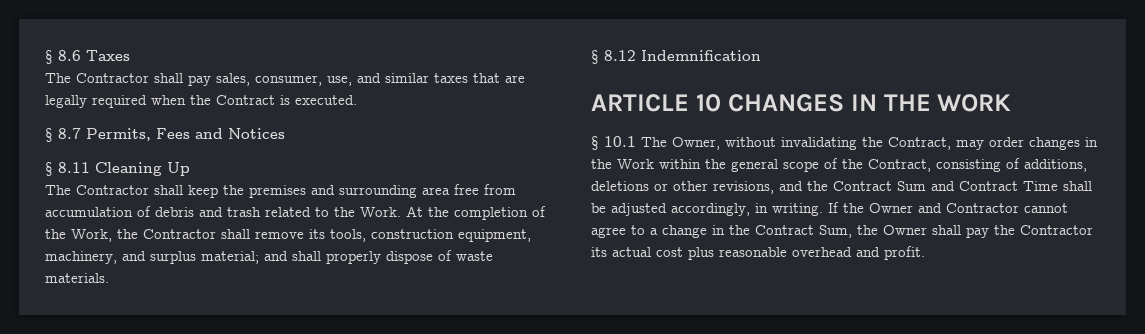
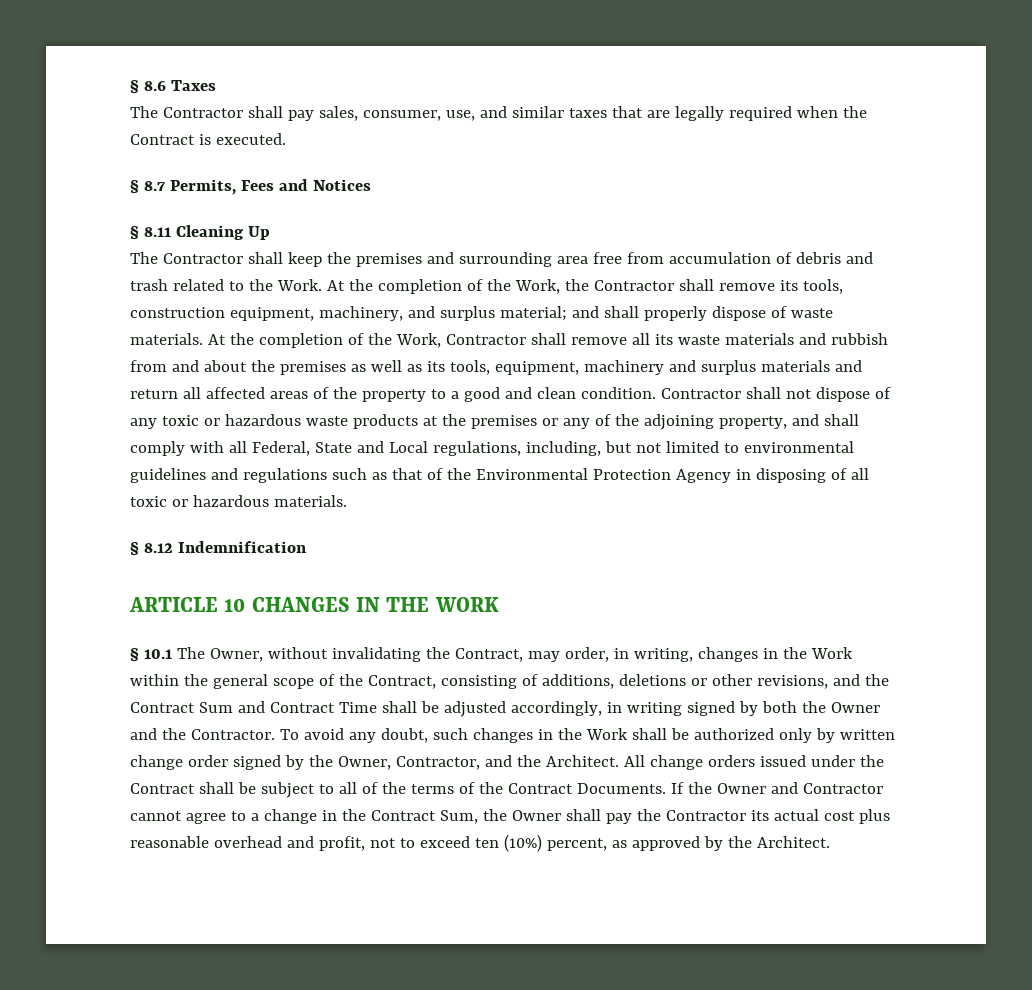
+ At the completion of the Work, Contractor shall remove all its waste materials and rubbish from and about the premises as well as its tools, equipment, machinery and surplus materials and return all affected areas of the property to a good and clean condition. Contractor shall not dispose of any toxic or hazardous waste products at the premises or any of the adjoining property, and shall comply with all Federal, State and Local regulations, including, but not limited to environmental guidelines and regulations such as that of the Environmental Protection Agency in disposing of all toxic or hazardous materials.
- § 10.1 The Owner, without invalidating the Contract, may order changes in the Work within the general scope of the Contract, consisting of additions, deletions or other revisions, and the Contract Sum and Contract Time shall be adjusted accordingly, in writing.
+ § 10.1 The Owner, without invalidating the Contract, may order, in writing, changes in the Work within the general scope of the Contract, consisting of additions, deletions or other revisions, and the Contract Sum and Contract Time shall be adjusted accordingly, in writing signed by both the Owner and the Contractor. To avoid any doubt, such changes in the Work shall be authorized only by written change order signed by the Owner, Contractor, and the Architect. All change orders issued under the Contract shall be subject to all of the terms of the Contract Documents.
- If the Owner and Contractor cannot agree to a change in the Contract Sum, the Owner shall pay the Contractor its actual cost plus reasonable overhead and profit.
+ If the Owner and Contractor cannot agree to a change in the Contract Sum, the Owner shall pay the Contractor its actual cost plus reasonable overhead and profit, not to exceed ten (10%) percent, as approved by the Architect.

